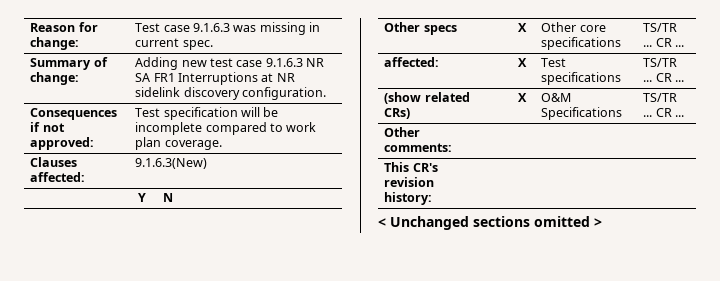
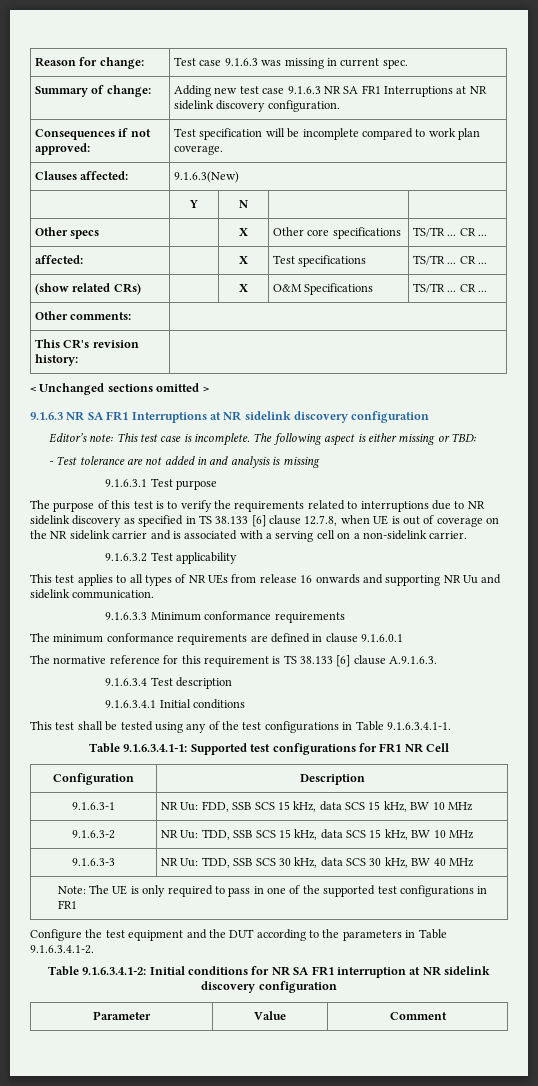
+ 9.1.6.3 NR SA FR1 Interruptions at NR sidelink discovery configuration
+ Editor’s note: This test case is incomplete. The following aspect is either missing or TBD:
+ - Test tolerance are not added in and analysis is missing
+ 9.1.6.3.1 Test purpose
+ The purpose of this test is to verify the requirements related to interruptions due to NR sidelink discovery as specified in TS 38.133 [6] clause 12.7.8, when UE is out of coverage on the NR sidelink carrier and is associated with a serving cell on a non-sidelink carrier.
+ 9.1.6.3.2 Test applicability
+ This test applies to all types of NR UEs from release 16 onwards and supporting NR Uu and sidelink communication.
+ 9.1.6.3.3 Minimum conformance requirements
+ The minimum conformance requirements are defined in clause 9.1.6.0.1
+ The normative reference for this requirement is TS 38.133 [6] clause A.9.1.6.3.
+ 9.1.6.3.4 Test description
+ 9.1.6.3.4.1 Initial conditions
+ This test shall be tested using any of the test configurations in Table 9.1.6.3.4.1-1.
+ Table 9.1.6.3.4.1-1: Supported test configurations for FR1 NR Cell
+ Configuration | Description
+ 9.1.6.3-1 | NR Uu: FDD, SSB SCS 15 kHz, data SCS 15 kHz, BW 10 MHz
+ 9.1.6.3-2 | NR Uu: TDD, SSB SCS 15 kHz, data SCS 15 kHz, BW 10 MHz
+ 9.1.6.3-3 | NR Uu: TDD, SSB SCS 30 kHz, data SCS 30 kHz, BW 40 MHz
+ Note: The UE is only required to pass in one of the supported test configurations in FR1
+ Configure the test equipment and the DUT according to the parameters in Table 9.1.6.3.4.1-2.
+ Table 9.1.6.3.4.1-2: Initial conditions for NR SA FR1 interruption at NR sidelink discovery configuration
+ Parameter | Value | Comment

